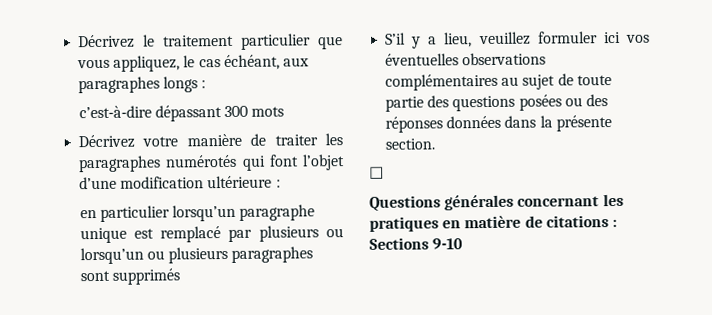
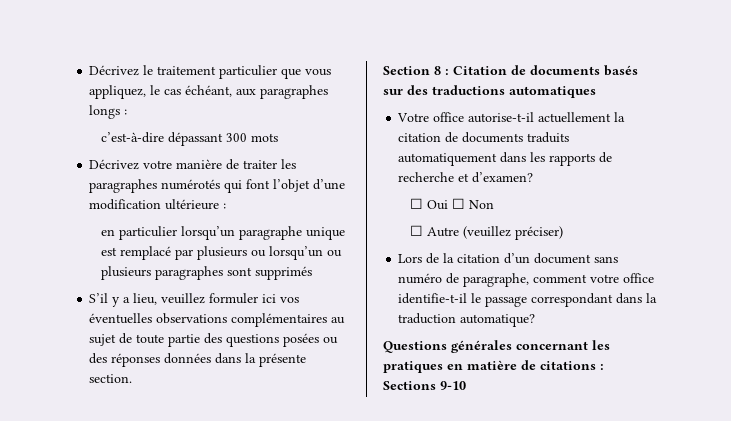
- ☐
+ Section 8 : Citation de documents basés sur des traductions automatiques
+ Votre office autorise-t-il actuellement la citation de documents traduits automatiquement dans les rapports de recherche et d’examen?
+ ☐ Oui ☐ Non
+ ☐ Autre (veuillez préciser)
+ Lors de la citation d’un document sans numéro de paragraphe, comment votre office identifie-t-il le passage correspondant dans la traduction automatique?

